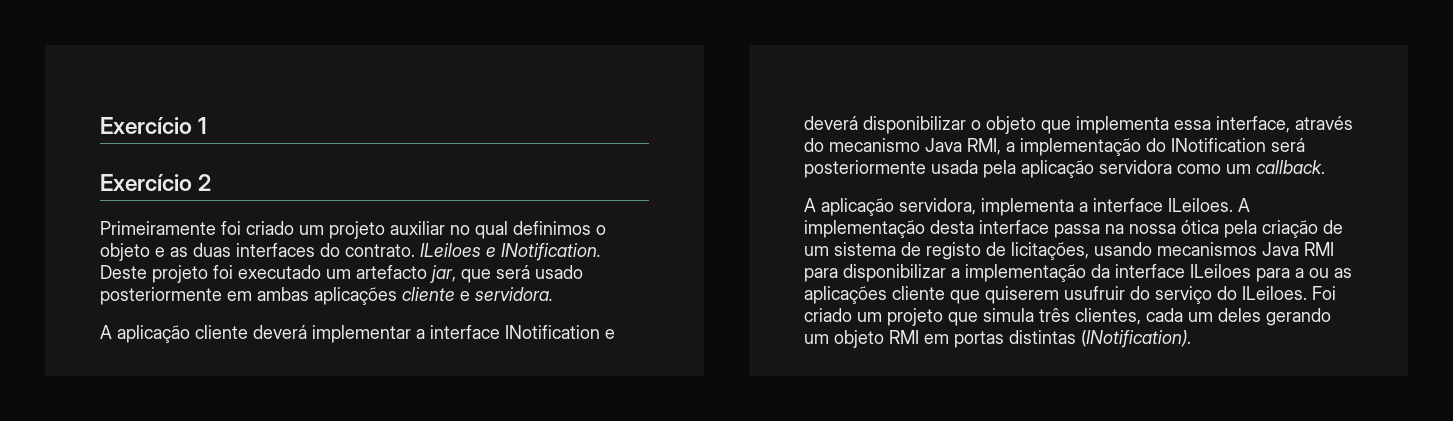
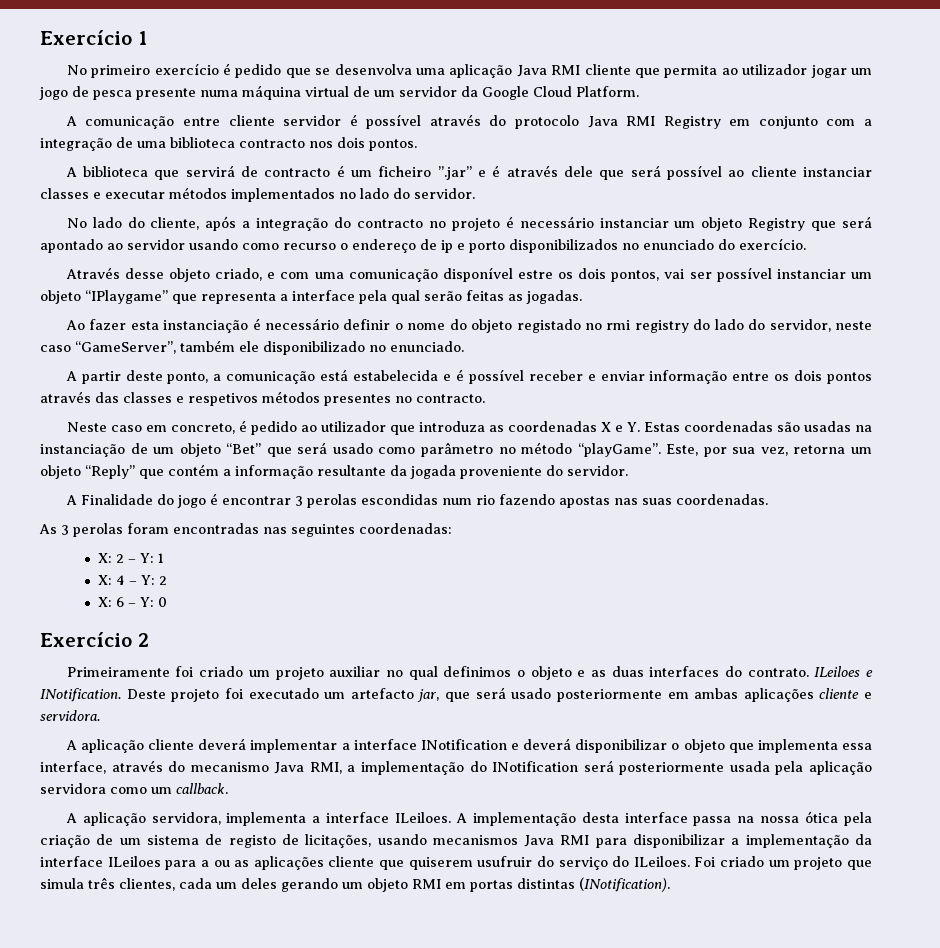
+ No primeiro exercício é pedido que se desenvolva uma aplicação Java RMI cliente que permita ao utilizador jogar um jogo de pesca presente numa máquina virtual de um servidor da Google Cloud Platform.
+ A comunicação entre cliente servidor é possível através do protocolo Java RMI Registry em conjunto com a integração de uma biblioteca contracto nos dois pontos.
+ A biblioteca que servirá de contracto é um ficheiro ”.jar” e é através dele que será possível ao cliente instanciar classes e executar métodos implementados no lado do servidor.
+ No lado do cliente, após a integração do contracto no projeto é necessário instanciar um objeto Registry que será apontado ao servidor usando como recurso o endereço de ip e porto disponibilizados no enunciado do exercício.
+ Através desse objeto criado, e com uma comunicação disponível estre os dois pontos, vai ser possível instanciar um objeto “IPlaygame” que representa a interface pela qual serão feitas as jogadas.
+ Ao fazer esta instanciação é necessário definir o nome do objeto registado no rmi registry do lado do servidor, neste caso “GameServer”, também ele disponibilizado no enunciado.
+ A partir deste ponto, a comunicação está estabelecida e é possível receber e enviar informação entre os dois pontos através das classes e respetivos métodos presentes no contracto.
+ Neste caso em concreto, é pedido ao utilizador que introduza as coordenadas X e Y. Estas coordenadas são usadas na instanciação de um objeto “Bet” que será usado como parâmetro no método “playGame”. Este, por sua vez, retorna um objeto “Reply” que contém a informação resultante da jogada proveniente do servidor.
+ A Finalidade do jogo é encontrar 3 perolas escondidas num rio fazendo apostas nas suas coordenadas.
+ As 3 perolas foram encontradas nas seguintes coordenadas:
+ X: 2 – Y: 1
+ X: 4 – Y: 2
+ X: 6 – Y: 0

